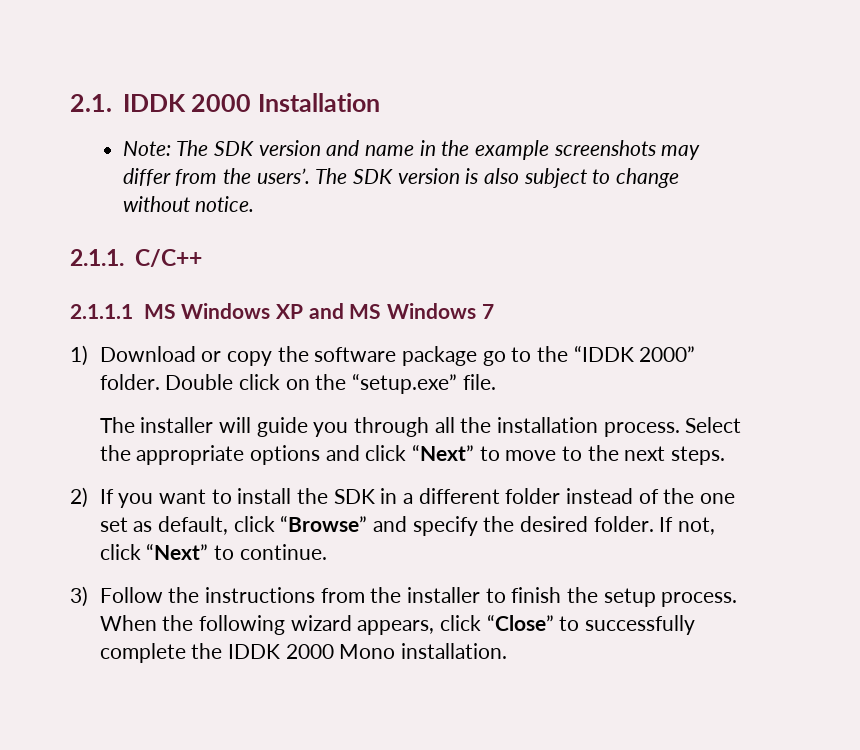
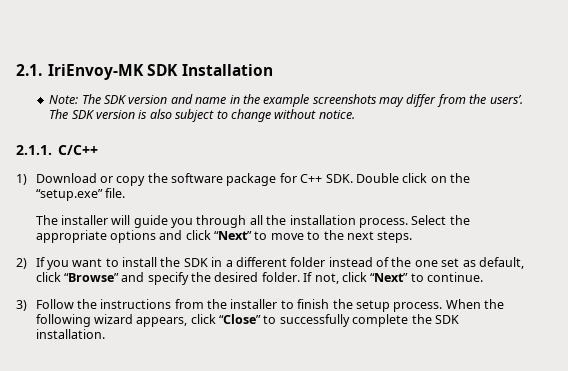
- 2.1. IDDK 2000 Installation
+ 2.1. IriEnvoy-MK SDK Installation
- 2.1.1.1 MS Windows XP and MS Windows 7
- 1) Download or copy the software package go to the “IDDK 2000” folder. Double click on the “setup.exe” file.
+ 1) Download or copy the software package for C++ SDK. Double click on the “setup.exe” file.
- When the following wizard appears, click “Close” to successfully complete the IDDK 2000 Mono installation.
+ When the following wizard appears, click “Close” to successfully complete the SDK installation.

